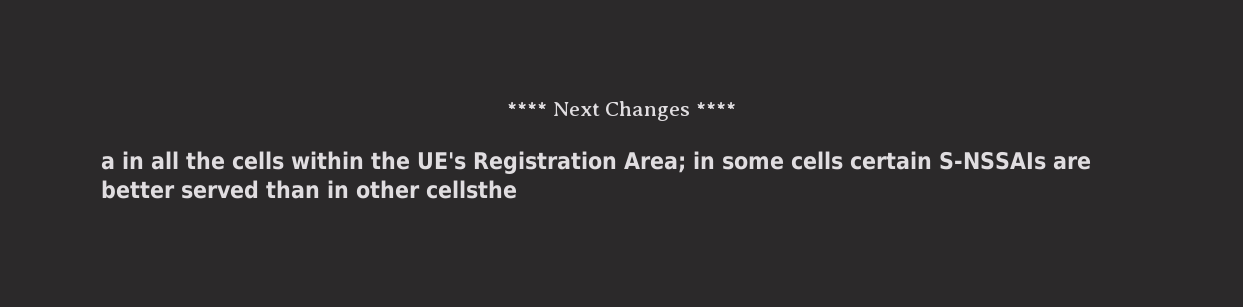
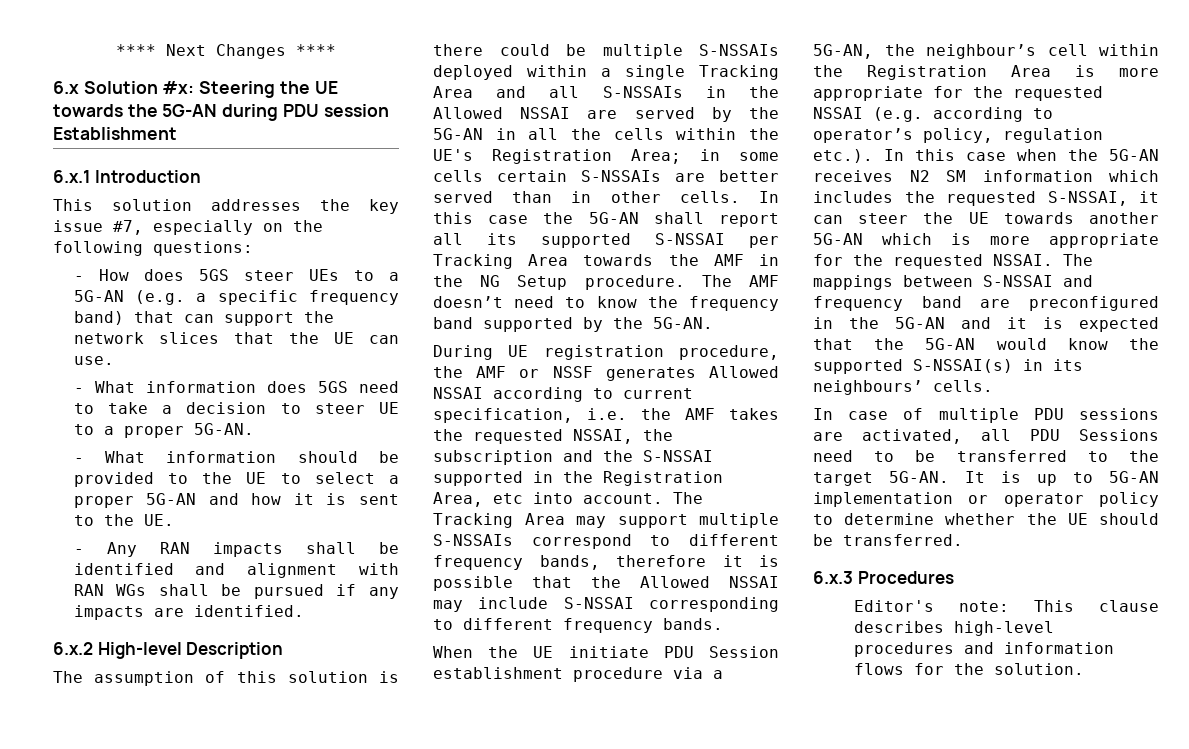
- a in all the cells within the UE's Registration Area; in some cells certain S-NSSAIs are better served than in other cellsthe
+ 6.x Solution #x: Steering the UE towards the 5G-AN during PDU session Establishment
+ 6.x.1 Introduction
+ This solution addresses the key issue #7, especially on the following questions:
+ - How does 5GS steer UEs to a 5G-AN (e.g. a specific frequency band) that can support the network slices that the UE can use.
+ - What information does 5GS need to take a decision to steer UE to a proper 5G-AN.
+ - What information should be provided to the UE to select a proper 5G-AN and how it is sent to the UE.
+ - Any RAN impacts shall be identified and alignment with RAN WGs shall be pursued if any impacts are identified.
+ 6.x.2 High-level Description
+ The assumption of this solution is there could be multiple S-NSSAIs deployed within a single Tracking Area and all S-NSSAIs in the Allowed NSSAI are served by the 5G-AN in all the cells within the UE's Registration Area; in some cells certain S-NSSAIs are better served than in other cells. In this case the 5G-AN shall report all its supported S-NSSAI per Tracking Area towards the AMF in the NG Setup procedure. The AMF doesn’t need to know the frequency band supported by the 5G-AN.
+ During UE registration procedure, the AMF or NSSF generates Allowed NSSAI according to current specification, i.e. the AMF takes the requested NSSAI, the subscription and the S-NSSAI supported in the Registration Area, etc into account. The Tracking Area may support multiple S-NSSAIs correspond to different frequency bands, therefore it is possible that the Allowed NSSAI may include S-NSSAI corresponding to different frequency bands.
+ When the UE initiate PDU Session establishment procedure via a 5G-AN, the neighbour’s cell within the Registration Area is more appropriate for the requested NSSAI (e.g. according to operator’s policy, regulation etc.). In this case when the 5G-AN receives N2 SM information which includes the requested S-NSSAI, it can steer the UE towards another 5G-AN which is more appropriate for the requested NSSAI. The mappings between S-NSSAI and frequency band are preconfigured in the 5G-AN and it is expected that the 5G-AN would know the supported S-NSSAI(s) in its neighbours’ cells.
+ In case of multiple PDU sessions are activated, all PDU Sessions need to be transferred to the target 5G-AN. It is up to 5G-AN implementation or operator policy to determine whether the UE should be transferred.
+ 6.x.3 Procedures
+ Editor's note: This clause describes high-level procedures and information flows for the solution.

